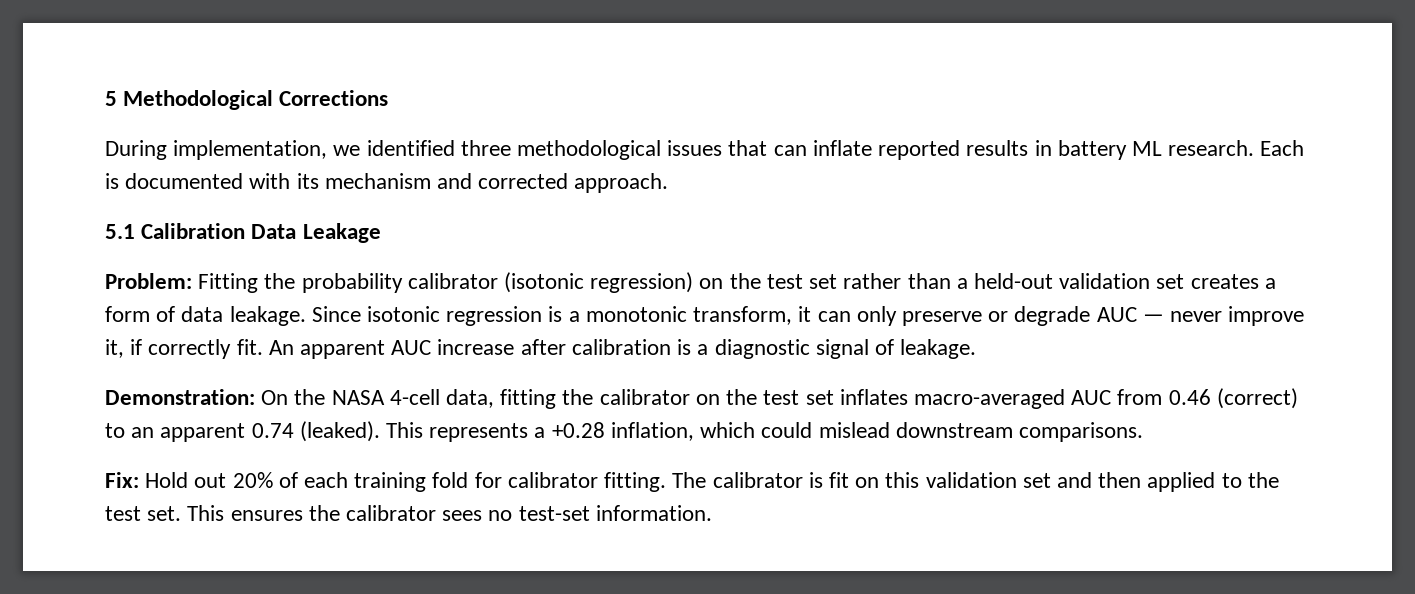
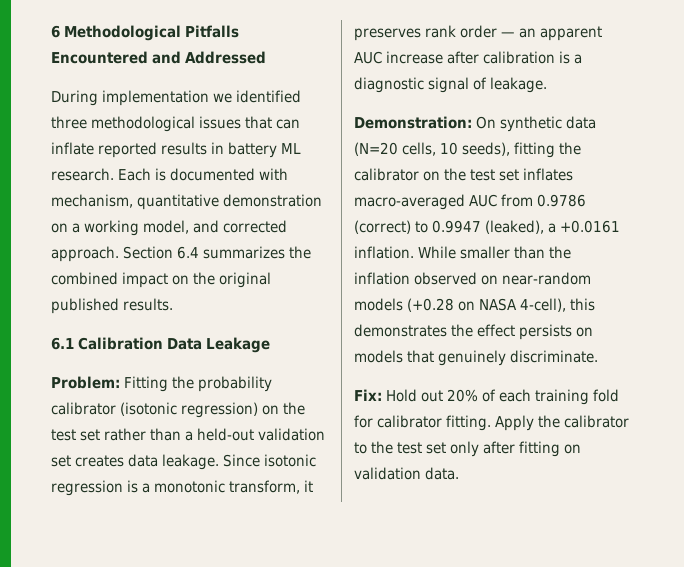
- 5 Methodological Corrections
+ 6 Methodological Pitfalls Encountered and Addressed
- During implementation, we identified three methodological issues that can inflate reported results in battery ML research.
+ During implementation we identified three methodological issues that can inflate reported results in battery ML research.
- Each is documented with its mechanism and corrected approach.
- 5.1 Calibration Data Leakage
+ Each is documented with mechanism, quantitative demonstration on a working model, and corrected approach. Section 6.4 summarizes the combined impact on the original published results.
+ 6.1 Calibration Data Leakage
- Problem: Fitting the probability calibrator (isotonic regression) on the test set rather than a held-out validation set creates a form of data leakage.
+ Problem: Fitting the probability calibrator (isotonic regression) on the test set rather than a held-out validation set creates data leakage.
- Since isotonic regression is a monotonic transform, it can only preserve or degrade AUC — never improve it, if correctly fit. An apparent AUC increase after calibration is a diagnostic signal of leakage.
+ Since isotonic regression is a monotonic transform, it preserves rank order — an apparent AUC increase after calibration is a diagnostic signal of leakage.
- Demonstration: On the NASA 4-cell data, fitting the calibrator on the test set inflates macro-averaged AUC from 0.46 (correct) to an apparent 0.74 (leaked). This represents a +0.28 inflation, which could mislead downstream comparisons.
+ Demonstration: On synthetic data (N=20 cells, 10 seeds), fitting the calibrator on the test set inflates macro-averaged AUC from 0.9786 (correct) to 0.9947 (leaked), a +0.0161 inflation. While smaller than the inflation observed on near-random models (+0.28 on NASA 4-cell), this demonstrates the effect persists on models that genuinely discriminate.
- The calibrator is fit on this validation set and then applied to the test set. This ensures the calibrator sees no test-set information.
+ Apply the calibrator to the test set only after fitting on validation data.

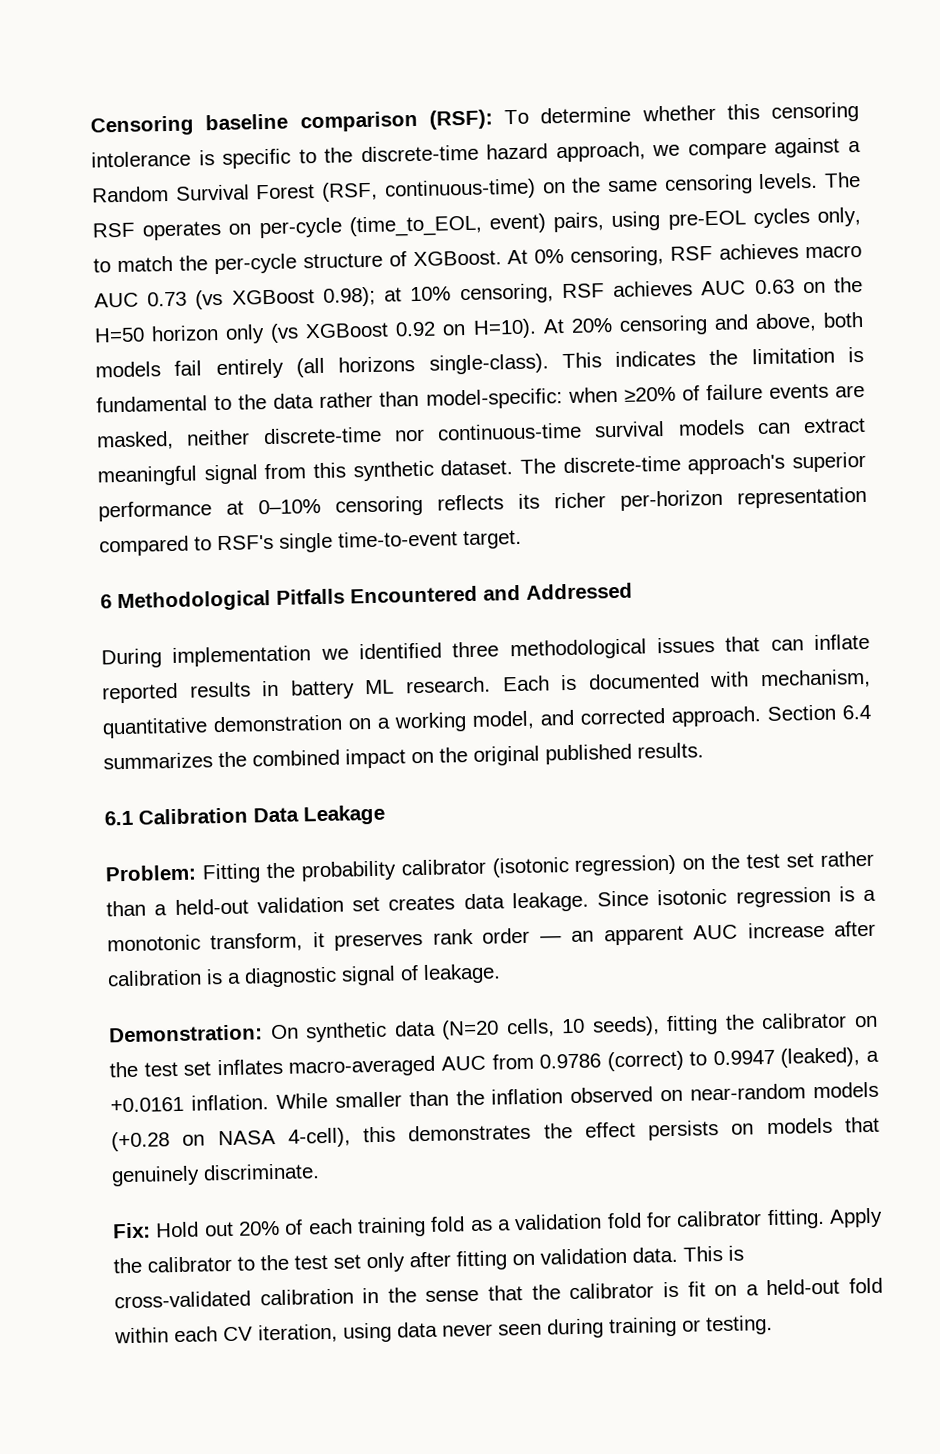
+ Censoring baseline comparison (RSF): To determine whether this censoring intolerance is specific to the discrete-time hazard approach, we compare against a Random Survival Forest (RSF, continuous-time) on the same censoring levels. The RSF operates on per-cycle (time_to_EOL, event) pairs, using pre-EOL cycles only, to match the per-cycle structure of XGBoost. At 0% censoring, RSF achieves macro AUC 0.73 (vs XGBoost 0.98); at 10% censoring, RSF achieves AUC 0.63 on the H=50 horizon only (vs XGBoost 0.92 on H=10). At 20% censoring and above, both models fail entirely (all horizons single-class). This indicates the limitation is fundamental to the data rather than model-specific: when ≥20% of failure events are masked, neither discrete-time nor continuous-time survival models can extract meaningful signal from this synthetic dataset. The discrete-time approach's superior performance at 0–10% censoring reflects its richer per-horizon representation compared to RSF's single time-to-event target.
- Fix: Hold out 20% of each training fold for calibrator fitting.
+ Fix: Hold out 20% of each training fold as a validation fold for calibrator fitting.
+ This is cross-validated calibration in the sense that the calibrator is fit on a held-out fold within each CV iteration, using data never seen during training or testing.

